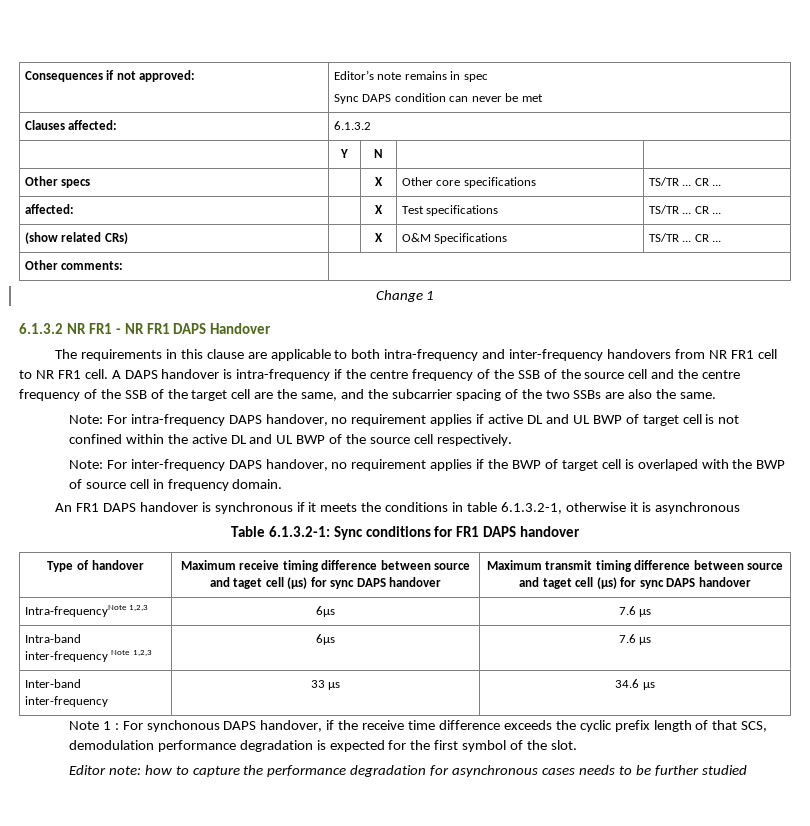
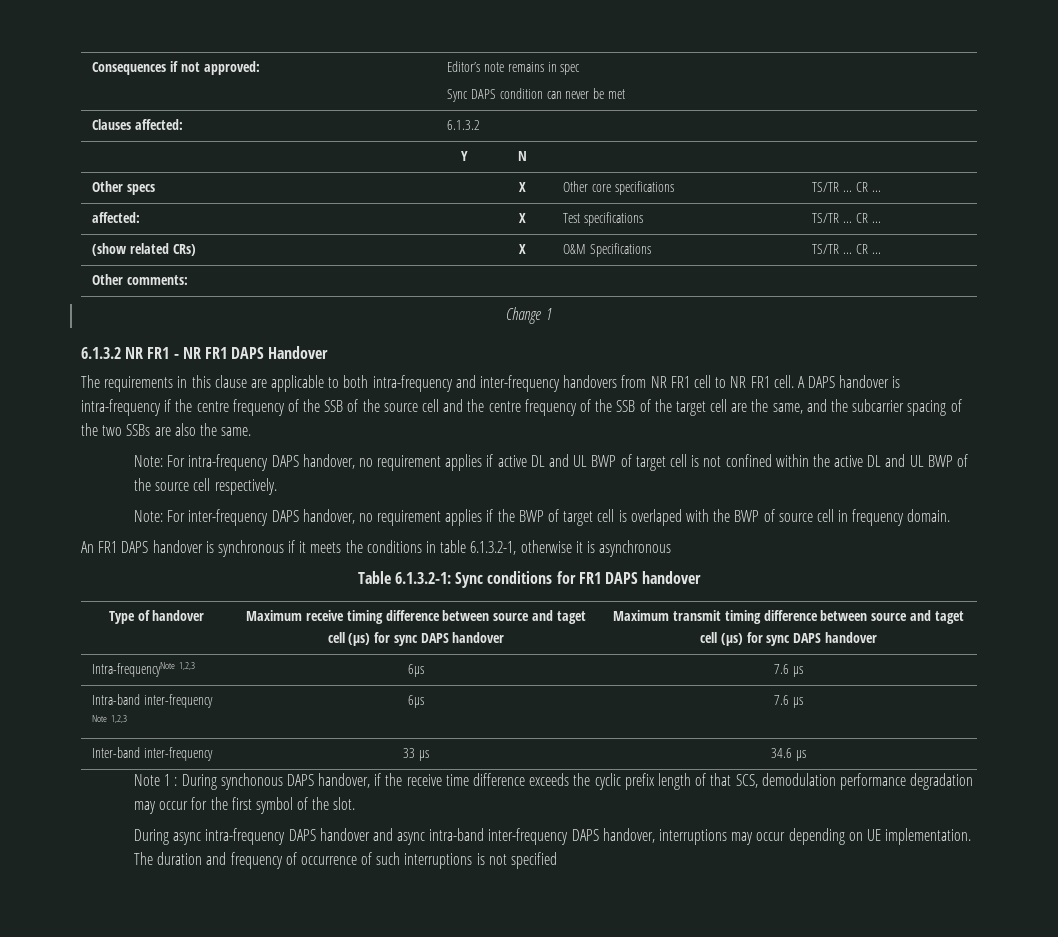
- Note 1 : For synchonous DAPS handover, if the receive time difference exceeds the cyclic prefix length of that SCS, demodulation performance degradation is expected for the first symbol of the slot.
+ Note 1 : During synchonous DAPS handover, if the receive time difference exceeds the cyclic prefix length of that SCS, demodulation performance degradation may occur for the first symbol of the slot.
- Editor note: how to capture the performance degradation for asynchronous cases needs to be further studied
+ During async intra-frequency DAPS handover and async intra-band inter-frequency DAPS handover, interruptions may occur depending on UE implementation. The duration and frequency of occurrence of such interruptions is not specified

